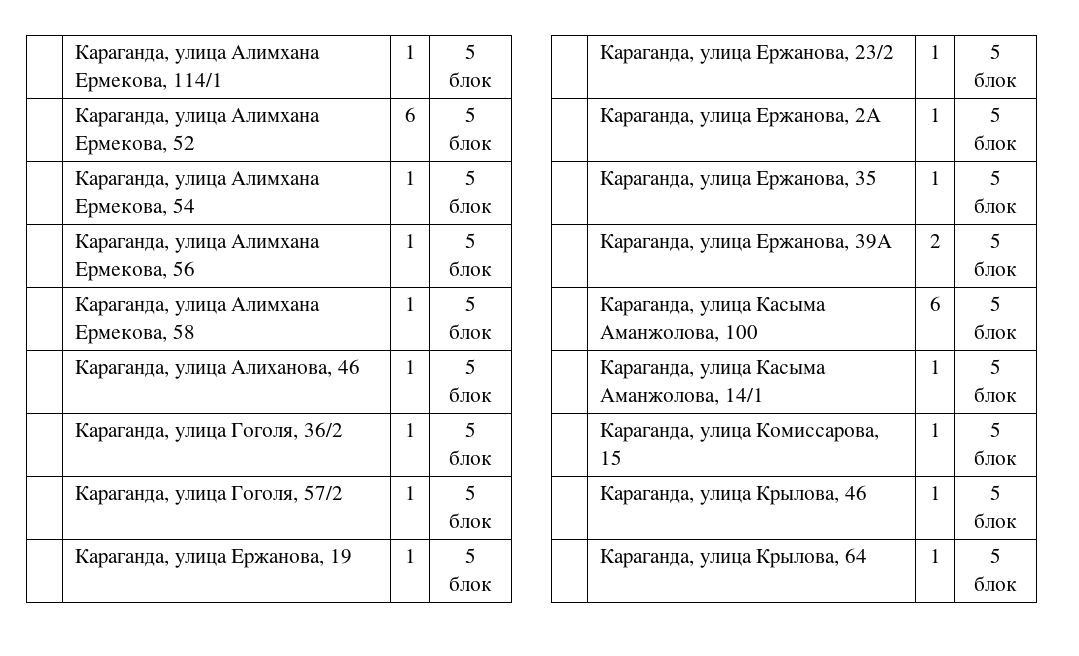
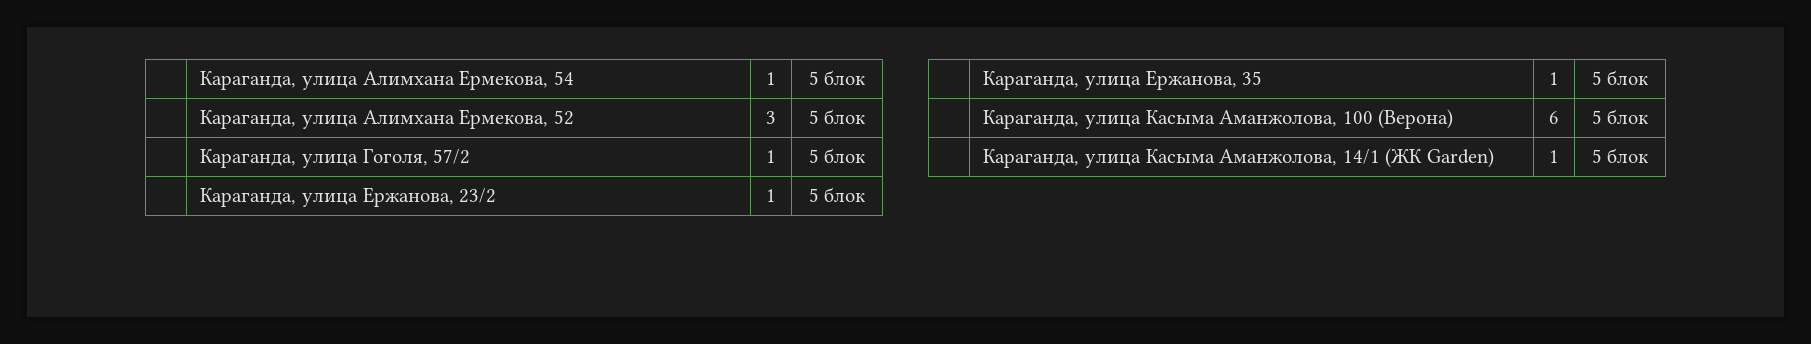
- | Караганда, улица Алимхана Ермекова, 114/1 | 1 | 5 блок
- | Караганда, улица Алимхана Ермекова, 52 | 6 | 5 блок
- | Караганда, улица Алимхана Ермекова, 56 | 1 | 5 блок
- | Караганда, улица Алимхана Ермекова, 58 | 1 | 5 блок
- | Караганда, улица Алиханова, 46 | 1 | 5 блок
- | Караганда, улица Гоголя, 36/2 | 1 | 5 блок
+ | Караганда, улица Алимхана Ермекова, 52 | 3 | 5 блок
- | Караганда, улица Ержанова, 19 | 1 | 5 блок
- | Караганда, улица Ержанова, 2А | 1 | 5 блок
- | Караганда, улица Ержанова, 39А | 2 | 5 блок
- | Караганда, улица Касыма Аманжолова, 100 | 6 | 5 блок
+ | Караганда, улица Касыма Аманжолова, 100 (Верона) | 6 | 5 блок
- | Караганда, улица Касыма Аманжолова, 14/1 | 1 | 5 блок
- | Караганда, улица Комиссарова, 15 | 1 | 5 блок
- | Караганда, улица Крылова, 46 | 1 | 5 блок
- | Караганда, улица Крылова, 64 | 1 | 5 блок
+ | Караганда, улица Касыма Аманжолова, 14/1 (ЖК Garden) | 1 | 5 блок

